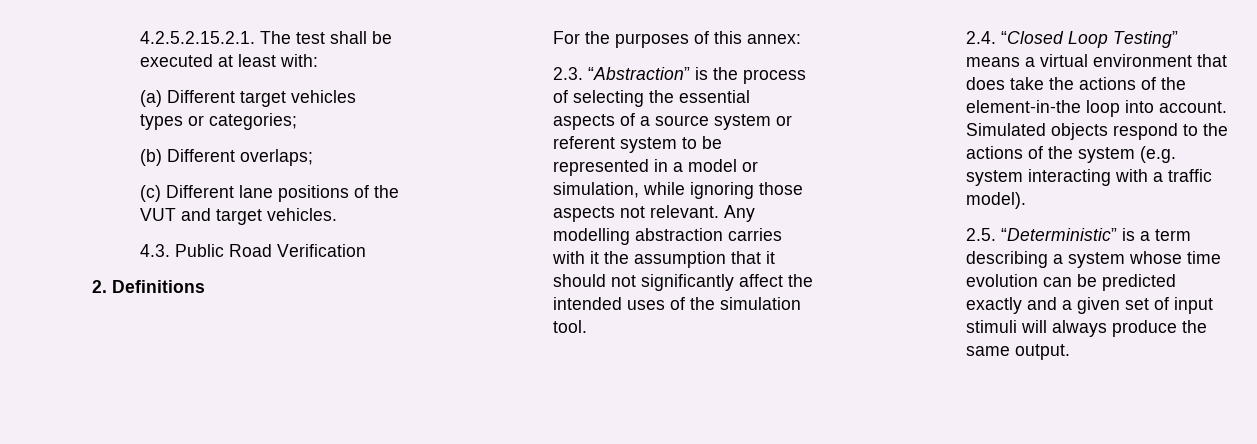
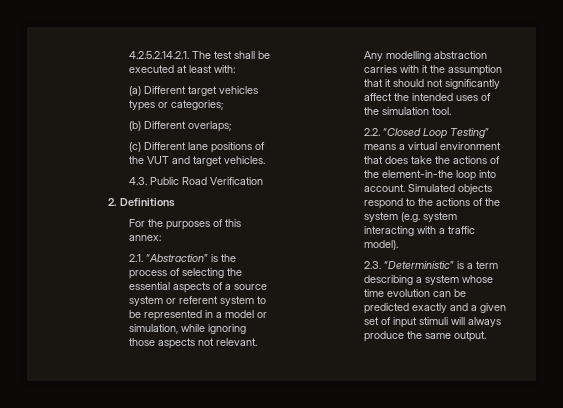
- 4.2.5.2.15.2.1. The test shall be executed at least with:
+ 4.2.5.2.14.2.1. The test shall be executed at least with:
- 2.3. “Abstraction” is the process of selecting the essential aspects of a source system or referent system to be represented in a model or simulation, while ignoring those aspects not relevant.
+ 2.1. “Abstraction” is the process of selecting the essential aspects of a source system or referent system to be represented in a model or simulation, while ignoring those aspects not relevant.
- 2.4. “Closed Loop Testing” means a virtual environment that does take the actions of the element-in-the loop into account.
+ 2.2. “Closed Loop Testing” means a virtual environment that does take the actions of the element-in-the loop into account.
- 2.5. “Deterministic” is a term describing a system whose time evolution can be predicted exactly and a given set of input stimuli will always produce the same output.
+ 2.3. “Deterministic” is a term describing a system whose time evolution can be predicted exactly and a given set of input stimuli will always produce the same output.

